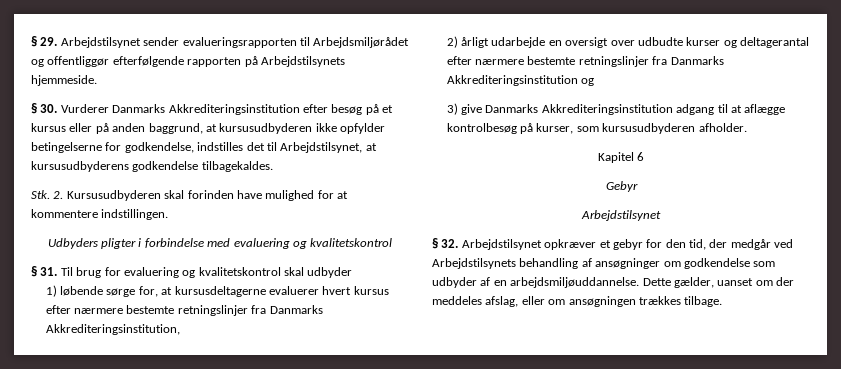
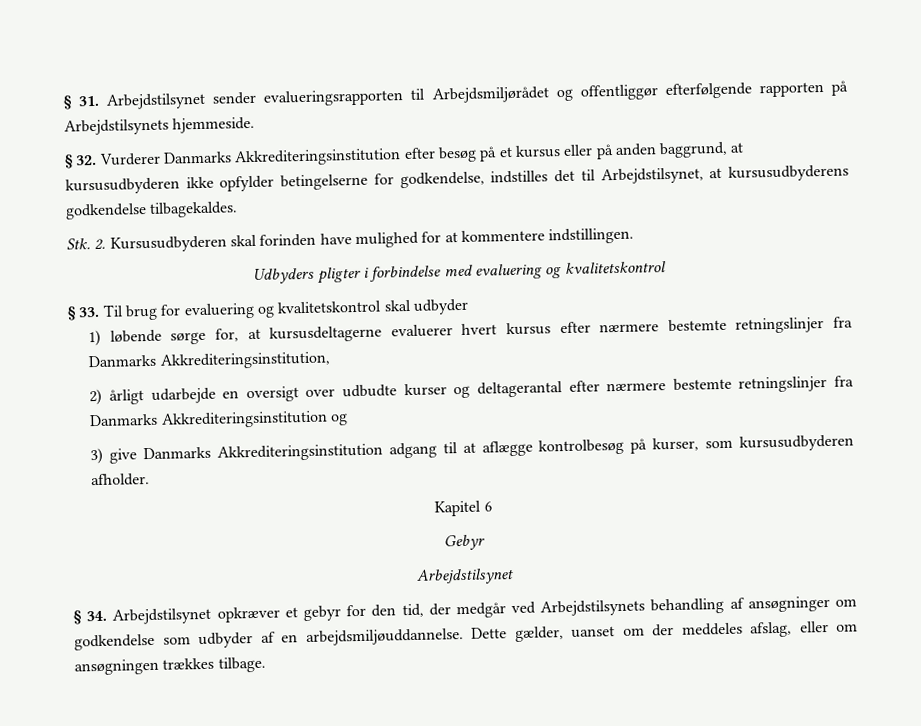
- § 29. Arbejdstilsynet sender evalueringsrapporten til Arbejdsmiljørådet og offentliggør efterfølgende rapporten på Arbejdstilsynets hjemmeside.
+ § 31. Arbejdstilsynet sender evalueringsrapporten til Arbejdsmiljørådet og offentliggør efterfølgende rapporten på Arbejdstilsynets hjemmeside.
- § 30. Vurderer Danmarks Akkrediteringsinstitution efter besøg på et kursus eller på anden baggrund, at kursusudbyderen ikke opfylder betingelserne for godkendelse, indstilles det til Arbejdstilsynet, at kursusudbyderens godkendelse tilbagekaldes.
+ § 32. Vurderer Danmarks Akkrediteringsinstitution efter besøg på et kursus eller på anden baggrund, at kursusudbyderen ikke opfylder betingelserne for godkendelse, indstilles det til Arbejdstilsynet, at kursusudbyderens godkendelse tilbagekaldes.
- § 31. Til brug for evaluering og kvalitetskontrol skal udbyder
+ § 33. Til brug for evaluering og kvalitetskontrol skal udbyder
- § 32. Arbejdstilsynet opkræver et gebyr for den tid, der medgår ved Arbejdstilsynets behandling af ansøgninger om godkendelse som udbyder af en arbejdsmiljøuddannelse.
+ § 34. Arbejdstilsynet opkræver et gebyr for den tid, der medgår ved Arbejdstilsynets behandling af ansøgninger om godkendelse som udbyder af en arbejdsmiljøuddannelse.

